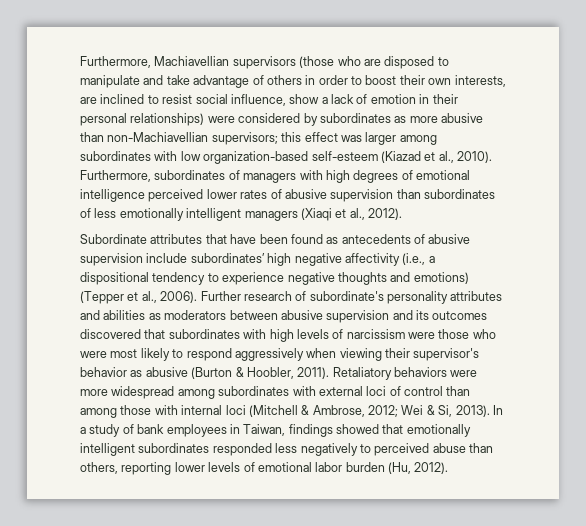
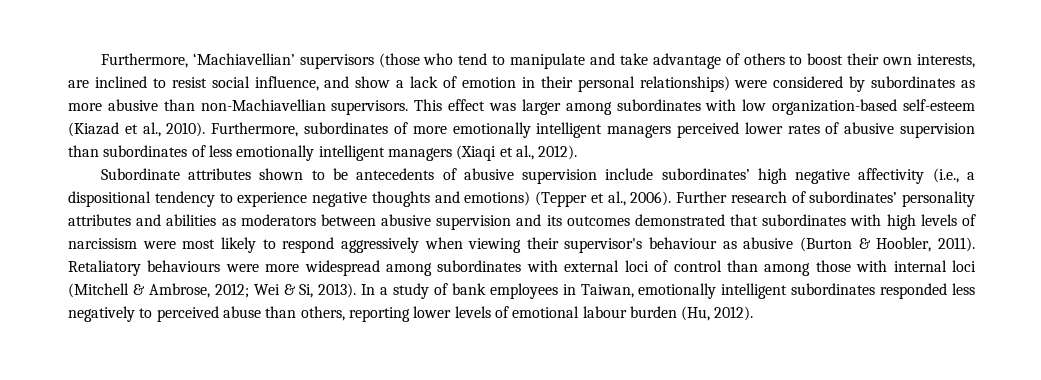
- Furthermore, Machiavellian supervisors (those who are disposed to manipulate and take advantage of others in order to boost their own interests, are inclined to resist social influence, show a lack of emotion in their personal relationships) were considered by subordinates as more abusive than non-Machiavellian supervisors; this effect was larger among subordinates with low organization-based self-esteem (Kiazad et al., 2010).
+ Furthermore, ‘Machiavellian’ supervisors (those who tend to manipulate and take advantage of others to boost their own interests, are inclined to resist social influence, and show a lack of emotion in their personal relationships) were considered by subordinates as more abusive than non-Machiavellian supervisors. This effect was larger among subordinates with low organization-based self-esteem (Kiazad et al., 2010).
- Furthermore, subordinates of managers with high degrees of emotional intelligence perceived lower rates of abusive supervision than subordinates of less emotionally intelligent managers (Xiaqi et al., 2012).
+ Furthermore, subordinates of more emotionally intelligent managers perceived lower rates of abusive supervision than subordinates of less emotionally intelligent managers (Xiaqi et al., 2012).
- Subordinate attributes that have been found as antecedents of abusive supervision include subordinates’ high negative affectivity (i.e., a dispositional tendency to experience negative thoughts and emotions) (Tepper et al., 2006).
+ Subordinate attributes shown to be antecedents of abusive supervision include subordinates’ high negative affectivity (i.e., a dispositional tendency to experience negative thoughts and emotions) (Tepper et al., 2006).
- Further research of subordinate's personality attributes and abilities as moderators between abusive supervision and its outcomes discovered that subordinates with high levels of narcissism were those who were most likely to respond aggressively when viewing their supervisor's behavior as abusive (Burton & Hoobler, 2011).
+ Further research of subordinates’ personality attributes and abilities as moderators between abusive supervision and its outcomes demonstrated that subordinates with high levels of narcissism were most likely to respond aggressively when viewing their supervisor's behaviour as abusive (Burton & Hoobler, 2011).
- Retaliatory behaviors were more widespread among subordinates with external loci of control than among those with internal loci (Mitchell & Ambrose, 2012; Wei & Si, 2013).
+ Retaliatory behaviours were more widespread among subordinates with external loci of control than among those with internal loci (Mitchell & Ambrose, 2012; Wei & Si, 2013).
- In a study of bank employees in Taiwan, findings showed that emotionally intelligent subordinates responded less negatively to perceived abuse than others, reporting lower levels of emotional labor burden (Hu, 2012).
+ In a study of bank employees in Taiwan, emotionally intelligent subordinates responded less negatively to perceived abuse than others, reporting lower levels of emotional labour burden (Hu, 2012).

